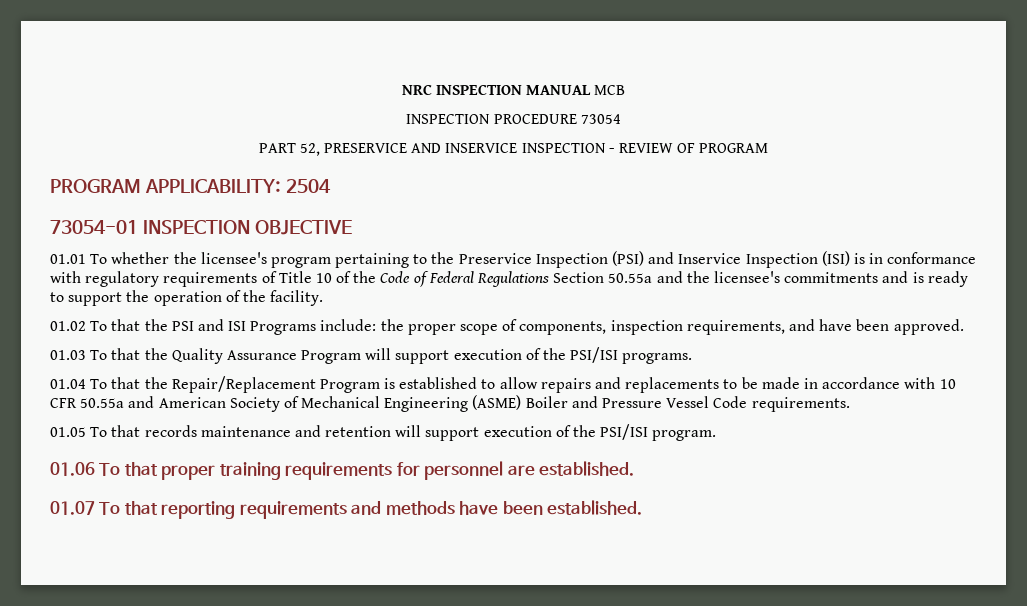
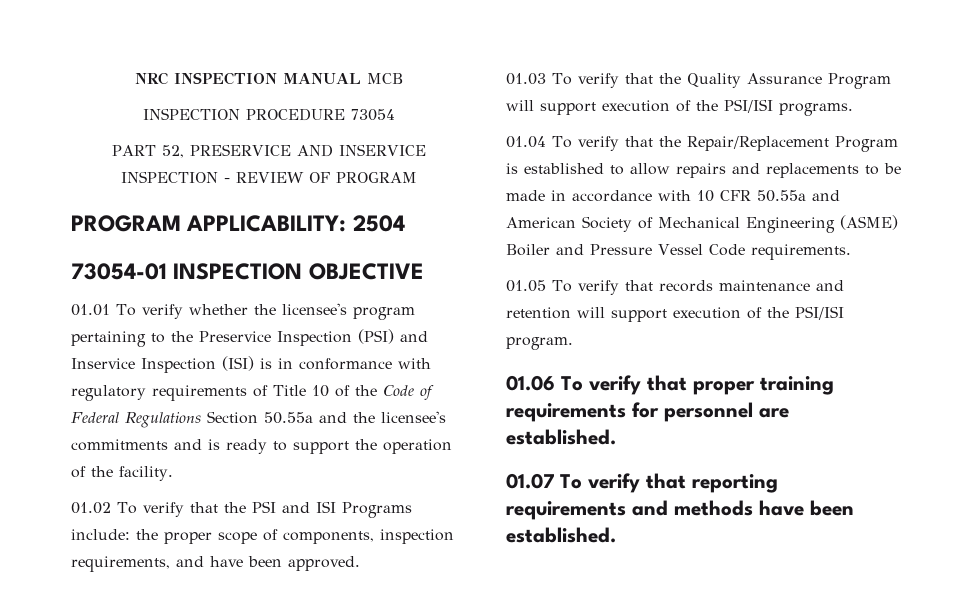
- 01.01 To whether the licensee's program pertaining to the Preservice Inspection (PSI) and Inservice Inspection (ISI) is in conformance with regulatory requirements of Title 10 of the Code of Federal Regulations Section 50.55a and the licensee's commitments and is ready to support the operation of the facility.
+ 01.01 To verify whether the licensee's program pertaining to the Preservice Inspection (PSI) and Inservice Inspection (ISI) is in conformance with regulatory requirements of Title 10 of the Code of Federal Regulations Section 50.55a and the licensee's commitments and is ready to support the operation of the facility.
- 01.02 To that the PSI and ISI Programs include: the proper scope of components, inspection requirements, and have been approved.
+ 01.02 To verify that the PSI and ISI Programs include: the proper scope of components, inspection requirements, and have been approved.
- 01.03 To that the Quality Assurance Program will support execution of the PSI/ISI programs.
+ 01.03 To verify that the Quality Assurance Program will support execution of the PSI/ISI programs.
- 01.04 To that the Repair/Replacement Program is established to allow repairs and replacements to be made in accordance with 10 CFR 50.55a and American Society of Mechanical Engineering (ASME) Boiler and Pressure Vessel Code requirements.
+ 01.04 To verify that the Repair/Replacement Program is established to allow repairs and replacements to be made in accordance with 10 CFR 50.55a and American Society of Mechanical Engineering (ASME) Boiler and Pressure Vessel Code requirements.
- 01.05 To that records maintenance and retention will support execution of the PSI/ISI program.
+ 01.05 To verify that records maintenance and retention will support execution of the PSI/ISI program.
- 01.06 To that proper training requirements for personnel are established.
+ 01.06 To verify that proper training requirements for personnel are established.
- 01.07 To that reporting requirements and methods have been established.
+ 01.07 To verify that reporting requirements and methods have been established.

